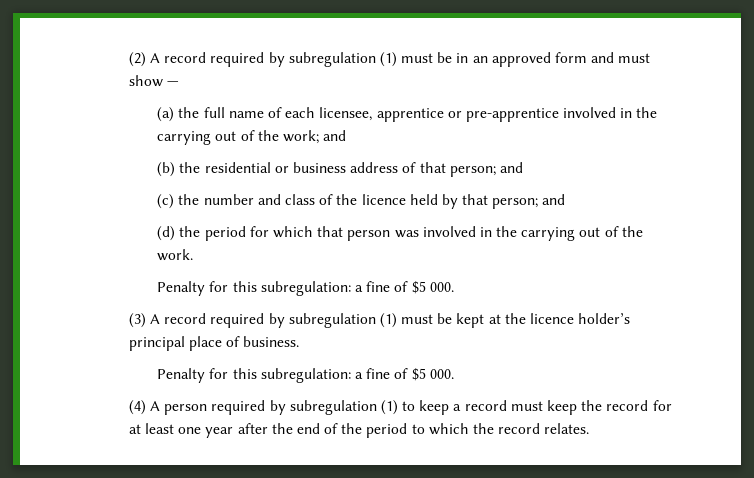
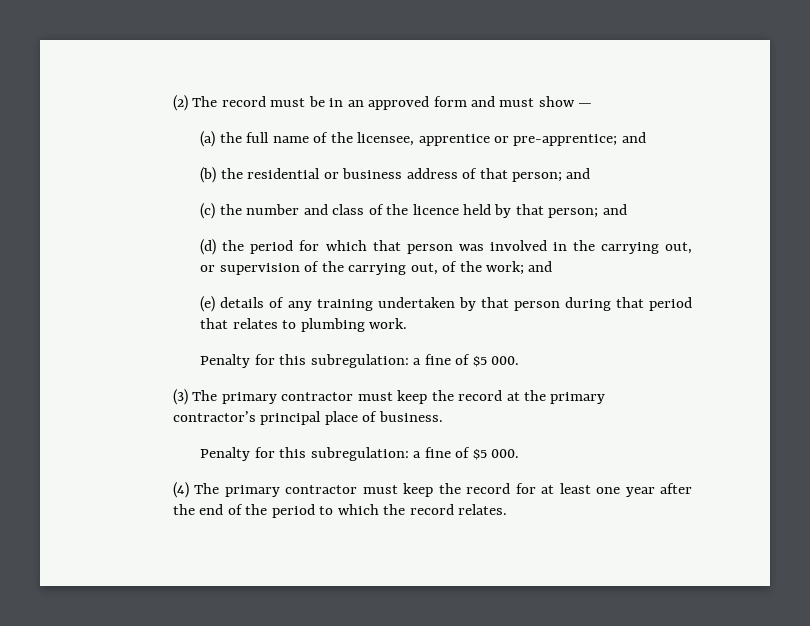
- (2) A record required by subregulation (1) must be in an approved form and must show —
+ (2) The record must be in an approved form and must show —
- (a) the full name of each licensee, apprentice or pre-apprentice involved in the carrying out of the work; and
+ (a) the full name of the licensee, apprentice or pre-apprentice; and
- (d) the period for which that person was involved in the carrying out of the work.
+ (d) the period for which that person was involved in the carrying out, or supervision of the carrying out, of the work; and
+ (e) details of any training undertaken by that person during that period that relates to plumbing work.
- (3) A record required by subregulation (1) must be kept at the licence holder’s principal place of business.
+ (3) The primary contractor must keep the record at the primary contractor’s principal place of business.
- (4) A person required by subregulation (1) to keep a record must keep the record for at least one year after the end of the period to which the record relates.
+ (4) The primary contractor must keep the record for at least one year after the end of the period to which the record relates.

